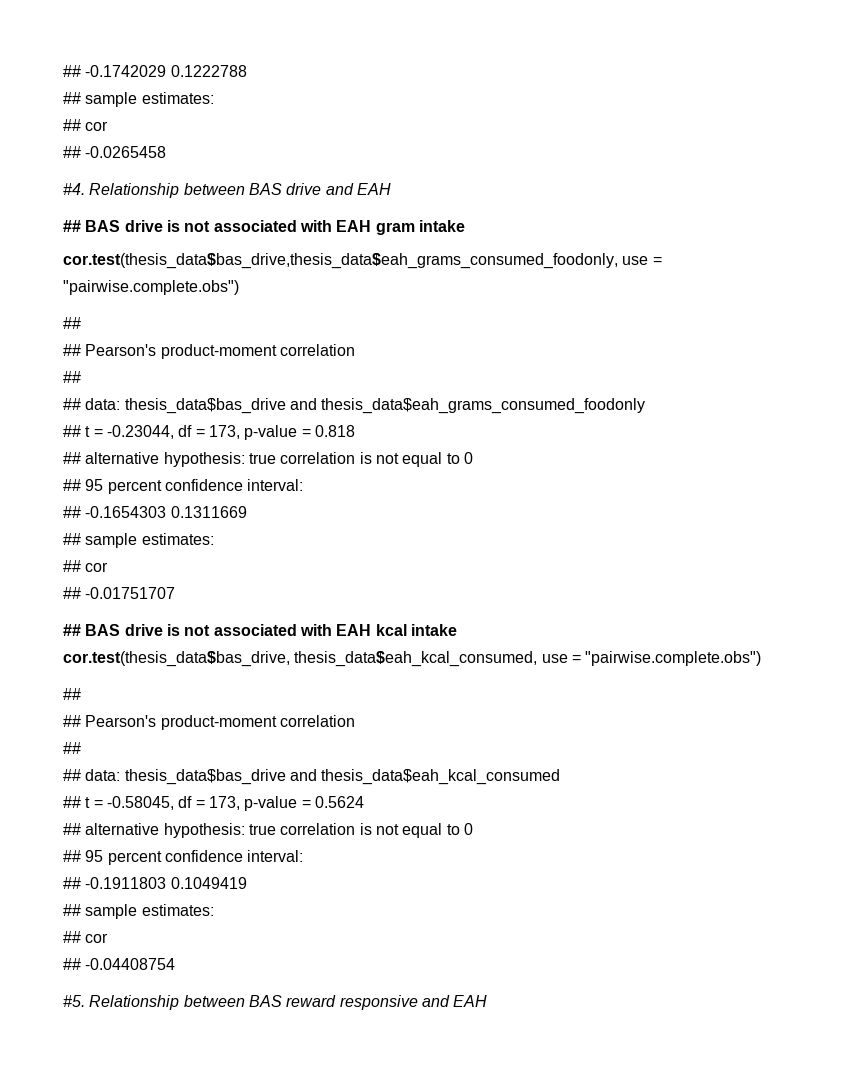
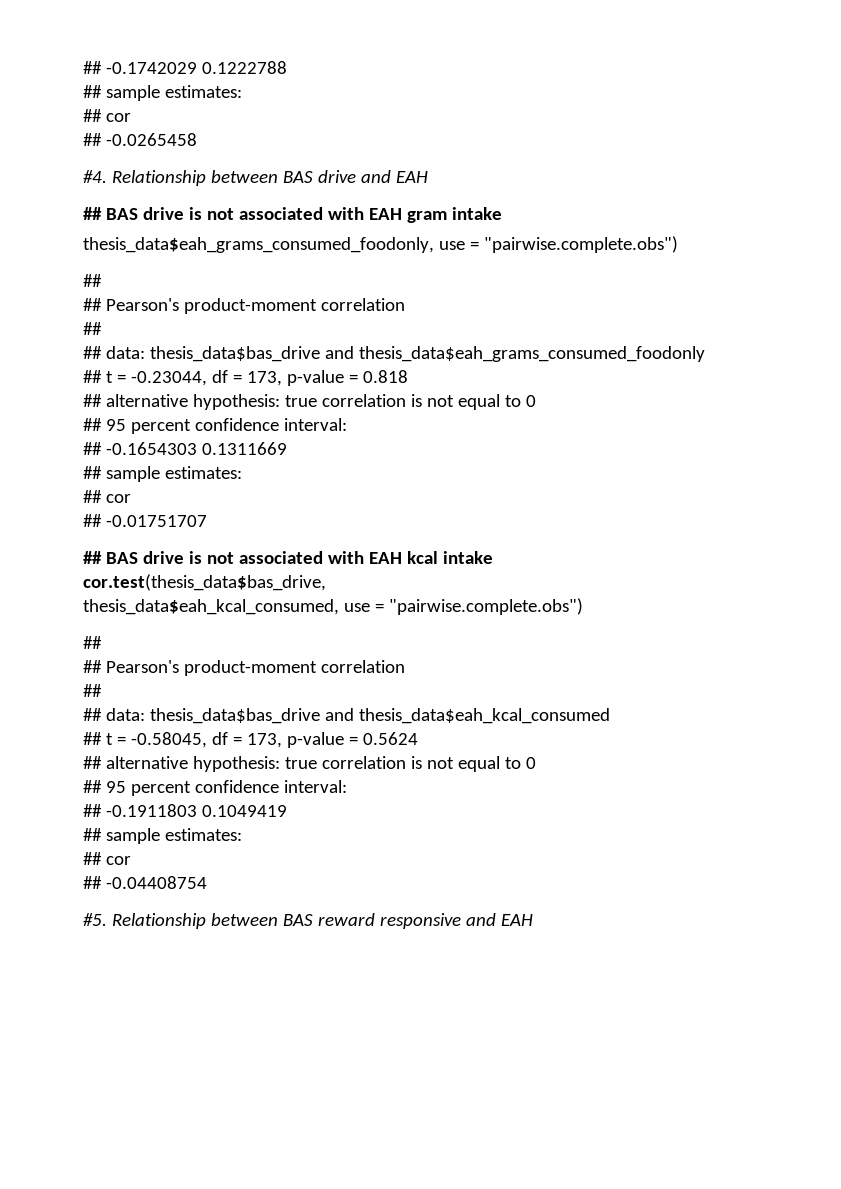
- cor.test(thesis_data$bas_drive,thesis_data$eah_grams_consumed_foodonly, use = "pairwise.complete.obs")
+ thesis_data$eah_grams_consumed_foodonly, use = "pairwise.complete.obs")
- cor.test(thesis_data$bas_drive, thesis_data$eah_kcal_consumed, use = "pairwise.complete.obs")
+ cor.test(thesis_data$bas_drive,
+ thesis_data$eah_kcal_consumed, use = "pairwise.complete.obs")

